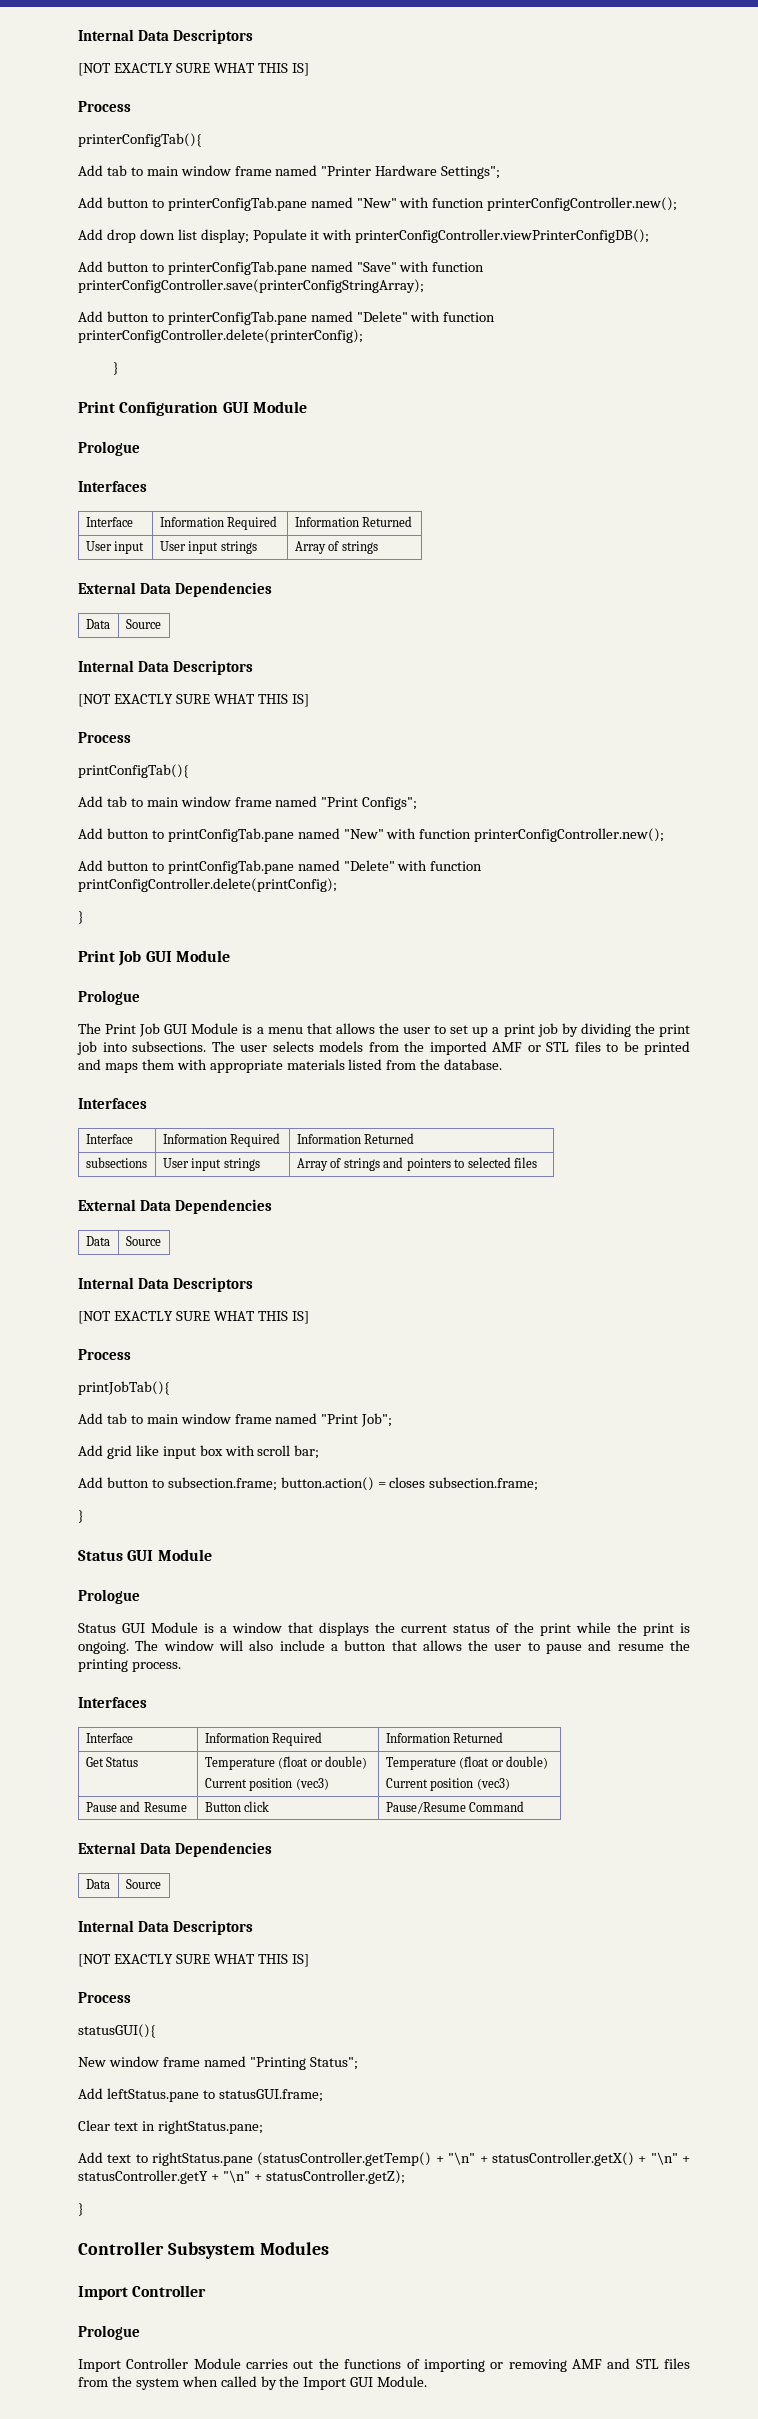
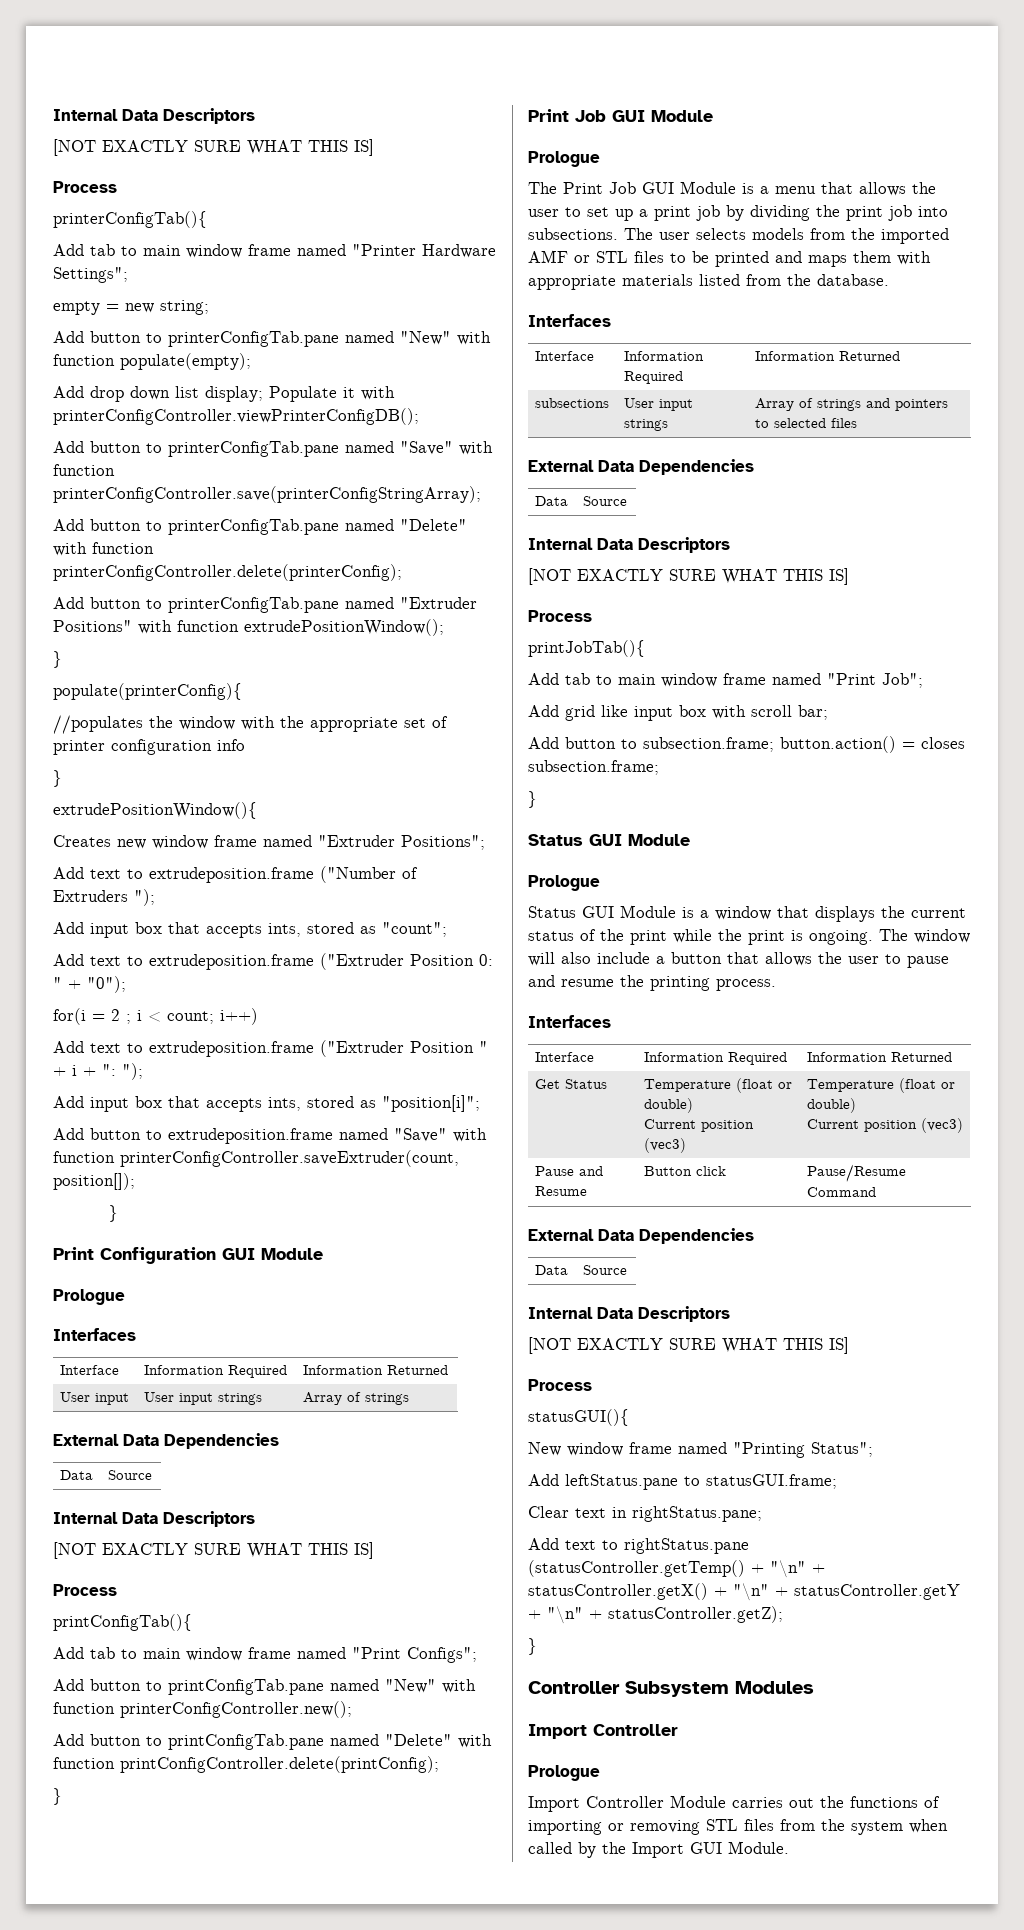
+ empty = new string;
- Add button to printerConfigTab.pane named "New" with function printerConfigController.new();
+ Add button to printerConfigTab.pane named "New" with function populate(empty);
+ Add button to printerConfigTab.pane named "Extruder Positions" with function extrudePositionWindow();
+ }
+ populate(printerConfig){
+ //populates the window with the appropriate set of printer configuration info
+ }
+ extrudePositionWindow(){
+ Creates new window frame named "Extruder Positions";
+ Add text to extrudeposition.frame ("Number of Extruders ");
+ Add input box that accepts ints, stored as "count";
+ Add text to extrudeposition.frame ("Extruder Position 0: " + "0");
+ for(i = 2 ; i < count; i++)
+ Add text to extrudeposition.frame ("Extruder Position " + i + ": ");
+ Add input box that accepts ints, stored as "position[i]";
+ Add button to extrudeposition.frame named "Save" with function printerConfigController.saveExtruder(count, position[]);
- Import Controller Module carries out the functions of importing or removing AMF and STL files from the system when called by the Import GUI Module.
+ Import Controller Module carries out the functions of importing or removing STL files from the system when called by the Import GUI Module.

